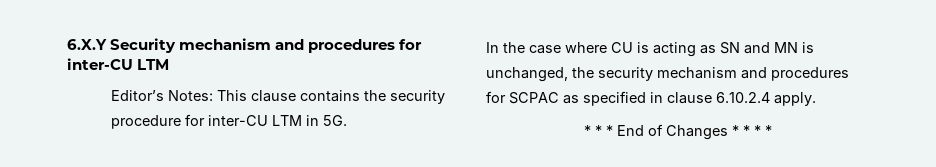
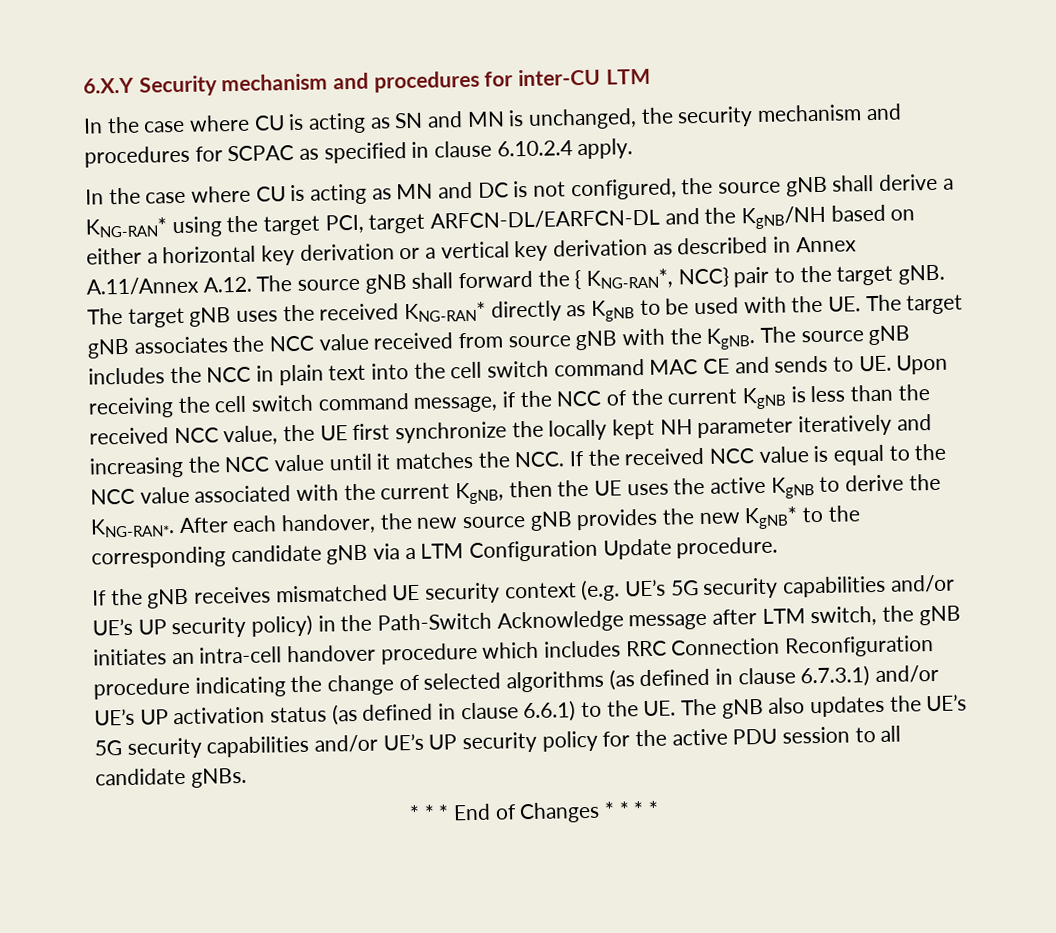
- Editor’s Notes: This clause contains the security procedure for inter-CU LTM in 5G.
+ In the case where CU is acting as MN and DC is not configured, the source gNB shall derive a KNG-RAN* using the target PCI, target ARFCN-DL/EARFCN-DL and the KgNB/NH based on either a horizontal key derivation or a vertical key derivation as described in Annex A.11/Annex A.12. The source gNB shall forward the { KNG-RAN*, NCC} pair to the target gNB. The target gNB uses the received KNG-RAN* directly as KgNB to be used with the UE. The target gNB associates the NCC value received from source gNB with the KgNB. The source gNB includes the NCC in plain text into the cell switch command MAC CE and sends to UE. Upon receiving the cell switch command message, if the NCC of the current KgNB is less than the received NCC value, the UE first synchronize the locally kept NH parameter iteratively and increasing the NCC value until it matches the NCC. If the received NCC value is equal to the NCC value associated with the current KgNB, then the UE uses the active KgNB to derive the KNG-RAN*. After each handover, the new source gNB provides the new KgNB* to the corresponding candidate gNB via a LTM Configuration Update procedure.
+ If the gNB receives mismatched UE security context (e.g. UE’s 5G security capabilities and/or UE’s UP security policy) in the Path-Switch Acknowledge message after LTM switch, the gNB initiates an intra-cell handover procedure which includes RRC Connection Reconfiguration procedure indicating the change of selected algorithms (as defined in clause 6.7.3.1) and/or UE’s UP activation status (as defined in clause 6.6.1) to the UE. The gNB also updates the UE’s 5G security capabilities and/or UE’s UP security policy for the active PDU session to all candidate gNBs.

